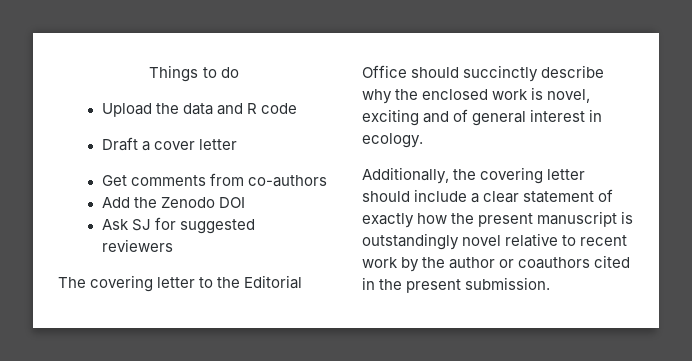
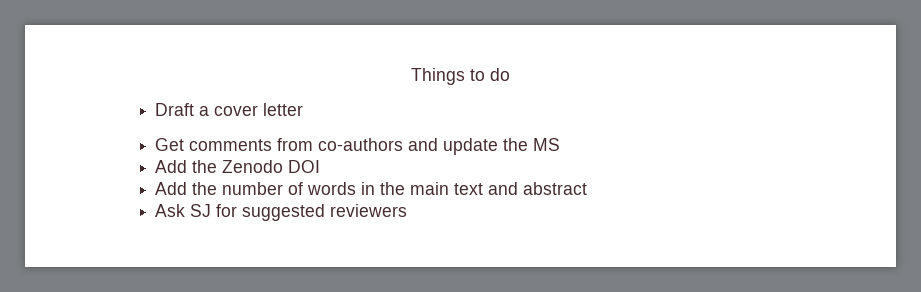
- Upload the data and R code
- Get comments from co-authors
+ Get comments from co-authors and update the MS
+ Add the number of words in the main text and abstract
- The covering letter to the Editorial Office should succinctly describe why the enclosed work is novel, exciting and of general interest in ecology.
- Additionally, the covering letter should include a clear statement of exactly how the present manuscript is outstandingly novel relative to recent work by the author or coauthors cited in the present submission.

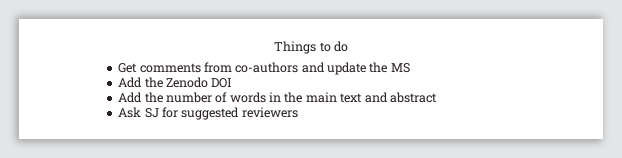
- Draft a cover letter

